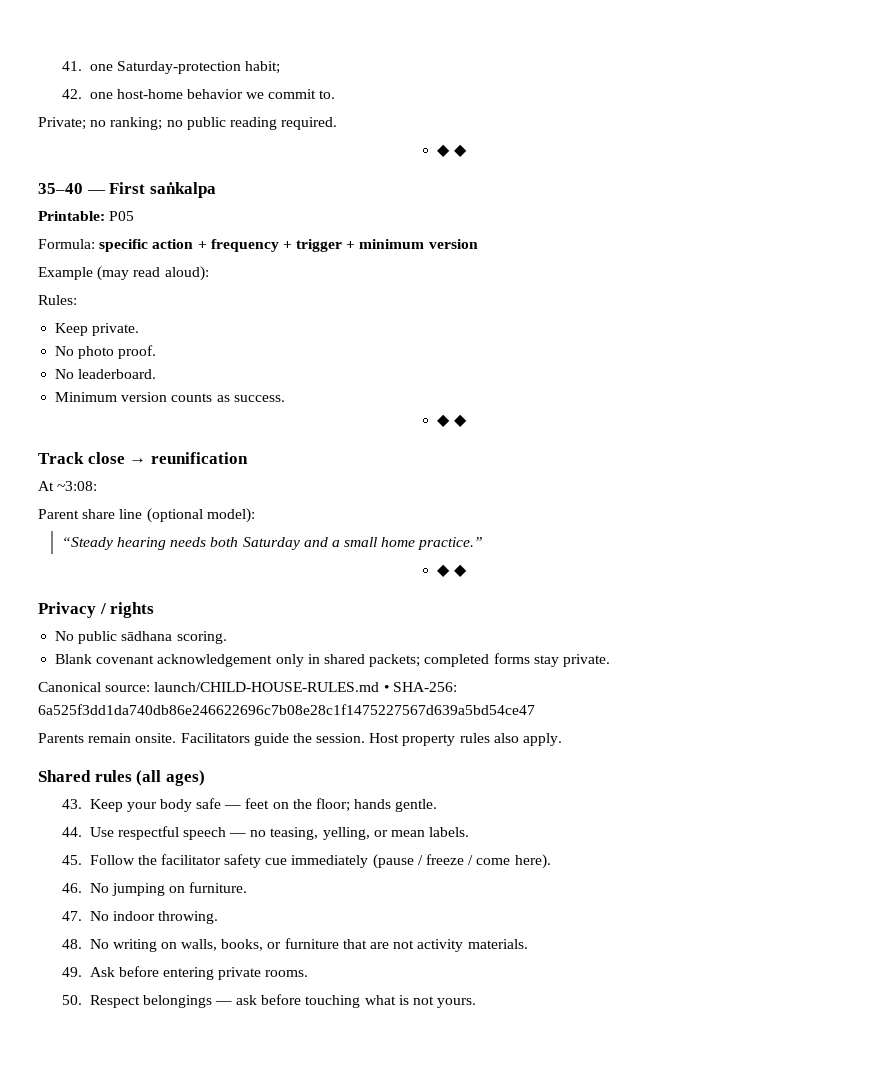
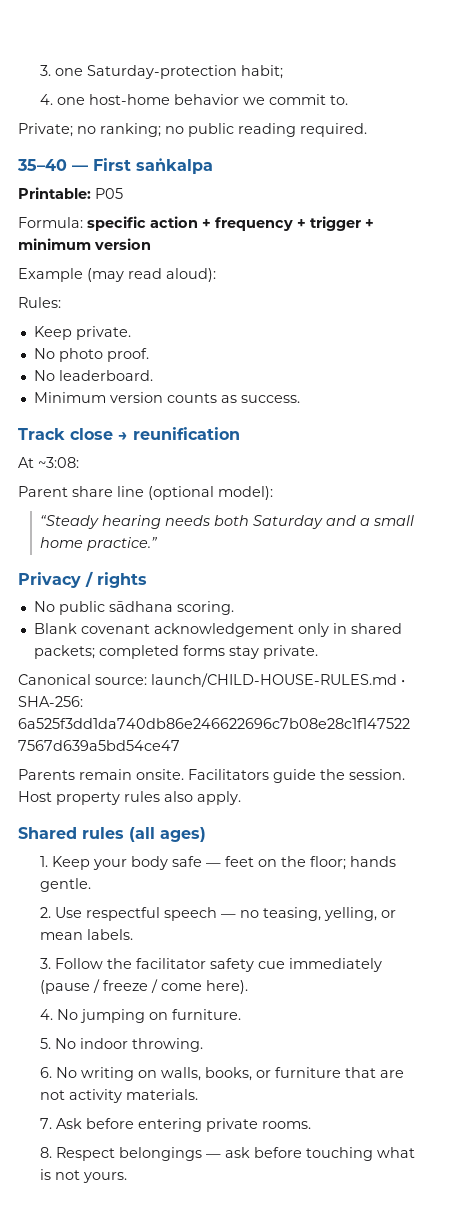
- 41. one Saturday-protection habit;
+ 3. one Saturday-protection habit;
- 42. one host-home behavior we commit to.
+ 4. one host-home behavior we commit to.
  Private; no ranking; no public reading required.
- ◆ ◆
  Minimum version counts as success.
- ◆ ◆
  “Steady hearing needs both Saturday and a small home practice.”
- ◆ ◆
- 43. Keep your body safe — feet on the floor; hands gentle.
+ 1. Keep your body safe — feet on the floor; hands gentle.
- 44. Use respectful speech — no teasing, yelling, or mean labels.
+ 2. Use respectful speech — no teasing, yelling, or mean labels.
- 45. Follow the facilitator safety cue immediately (pause / freeze / come here).
+ 3. Follow the facilitator safety cue immediately (pause / freeze / come here).
- 46. No jumping on furniture.
+ 4. No jumping on furniture.
- 47. No indoor throwing.
+ 5. No indoor throwing.
- 48. No writing on walls, books, or furniture that are not activity materials.
+ 6. No writing on walls, books, or furniture that are not activity materials.
- 49. Ask before entering private rooms.
+ 7. Ask before entering private rooms.
- 50. Respect belongings — ask before touching what is not yours.
+ 8. Respect belongings — ask before touching what is not yours.

